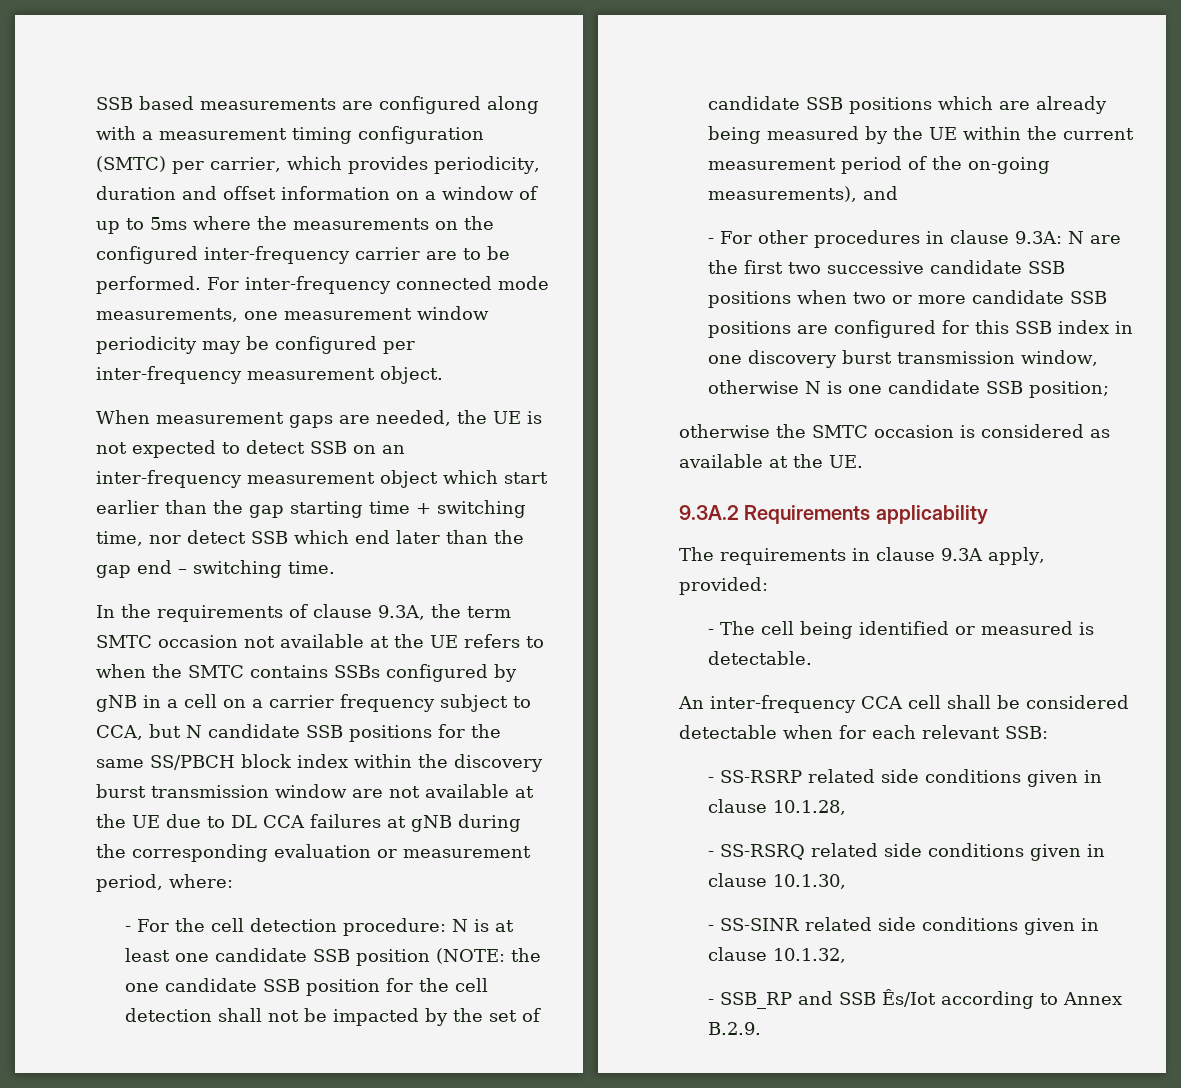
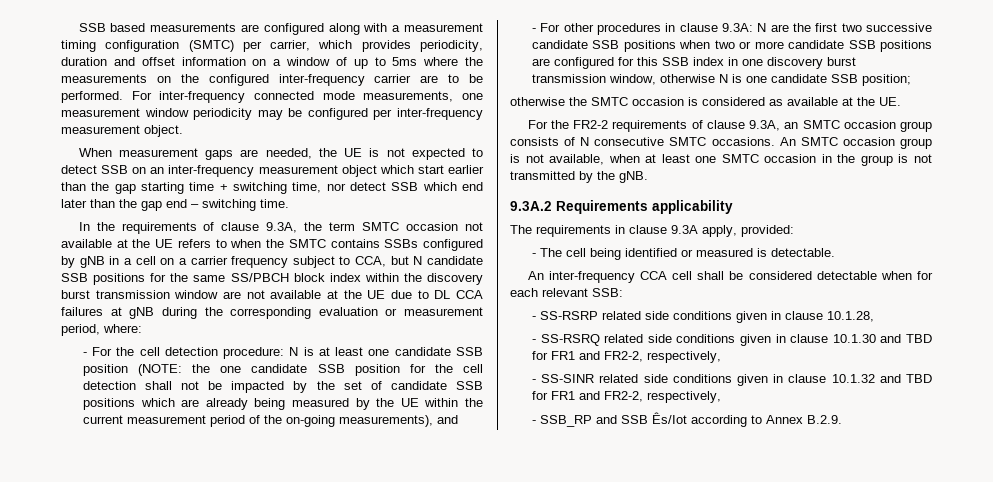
+ For the FR2-2 requirements of clause 9.3A, an SMTC occasion group consists of N consecutive SMTC occasions. An SMTC occasion group is not available, when at least one SMTC occasion in the group is not transmitted by the gNB.
- - SS-RSRQ related side conditions given in clause 10.1.30,
+ - SS-RSRQ related side conditions given in clause 10.1.30 and TBD for FR1 and FR2-2, respectively,
- - SS-SINR related side conditions given in clause 10.1.32,
+ - SS-SINR related side conditions given in clause 10.1.32 and TBD for FR1 and FR2-2, respectively,

